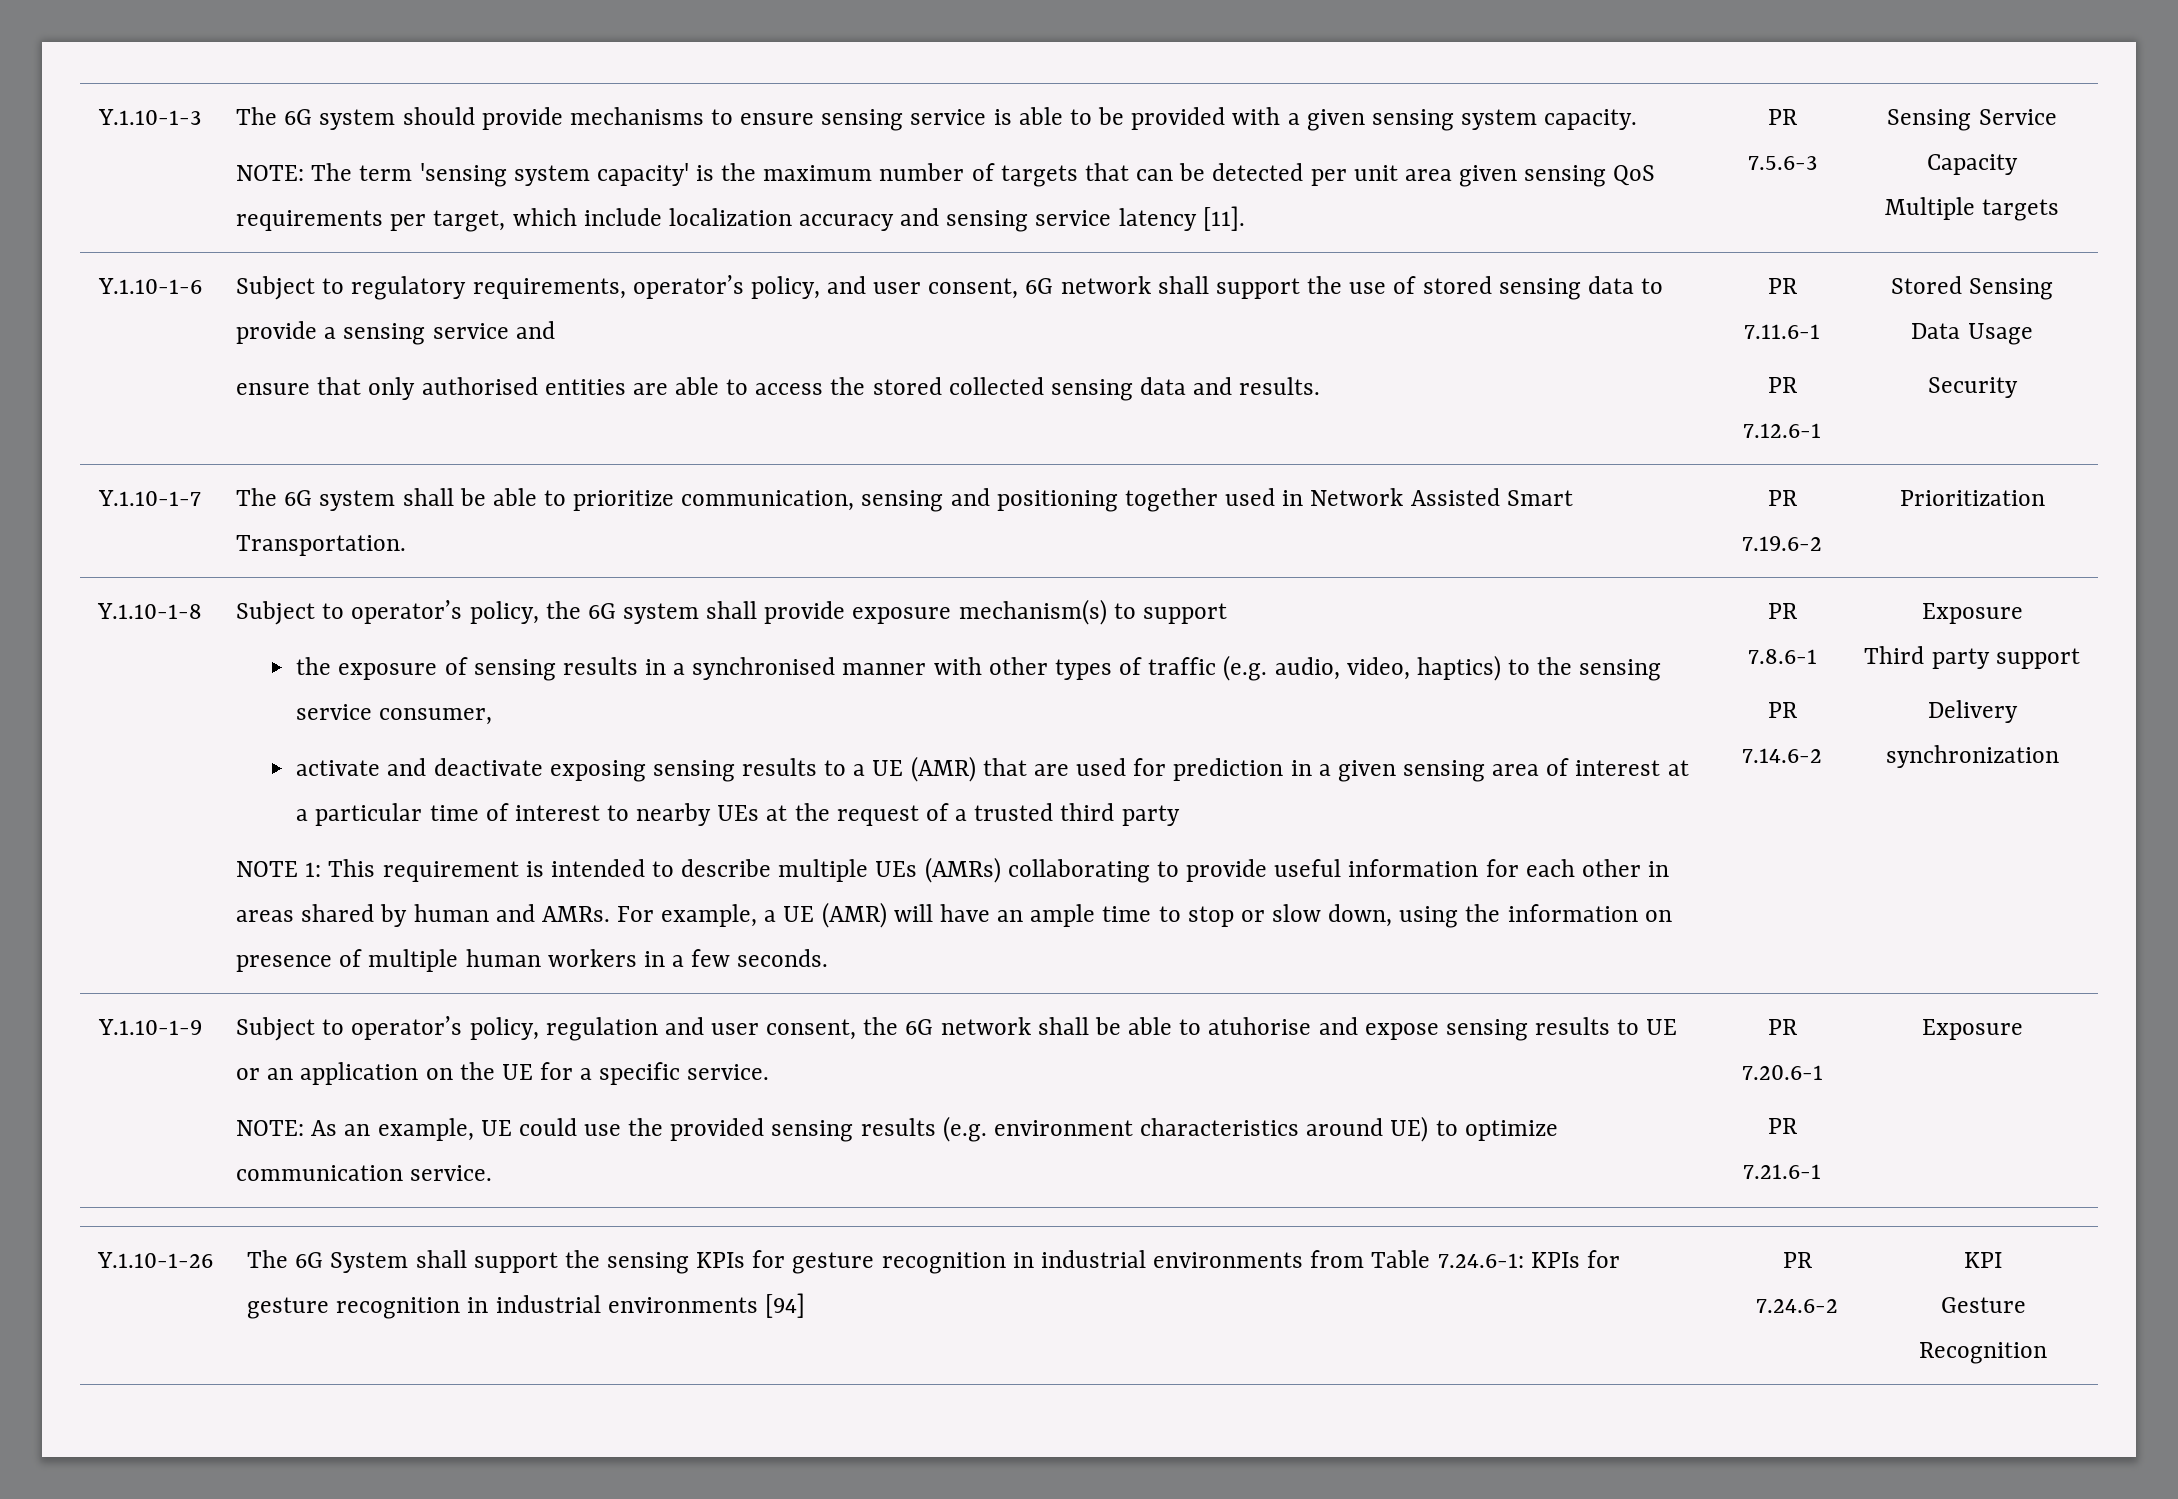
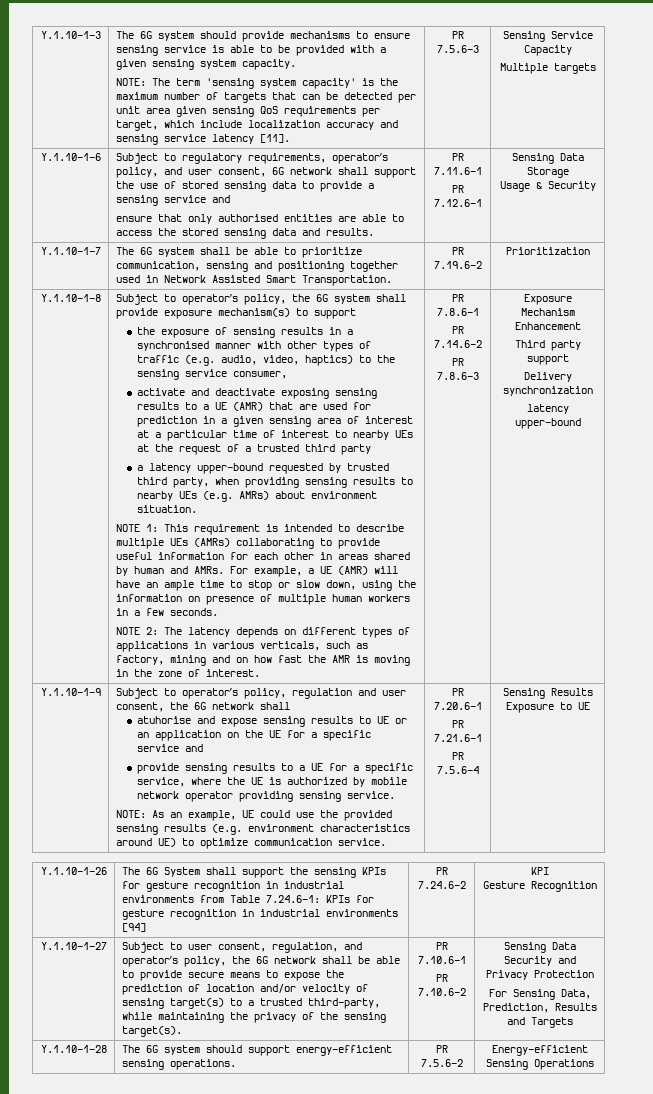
- ensure that only authorised entities are able to access the stored collected sensing data and results.
+ ensure that only authorised entities are able to access the stored sensing data and results.
- Stored Sensing Data Usage
- Security
+ Sensing Data Storage
+ Usage & Security
+ a latency upper-bound requested by trusted third party, when providing sensing results to nearby UEs (e.g. AMRs) about environment situation.
+ NOTE 2: The latency depends on different types of applications in various verticals, such as factory, mining and on how fast the AMR is moving in the zone of interest.
- PR 7.14.6-2 | Exposure
+ PR 7.14.6-2
+ PR 7.8.6-3 | Exposure Mechanism Enhancement
  Delivery synchronization
+ latency upper-bound
- Subject to operator’s policy, regulation and user consent, the 6G network shall be able to atuhorise and expose sensing results to UE or an application on the UE for a specific service.
+ Subject to operator’s policy, regulation and user consent, the 6G network shall
+ atuhorise and expose sensing results to UE or an application on the UE for a specific service and
+ provide sensing results to a UE for a specific service, where the UE is authorized by mobile network operator providing sensing service.
- PR 7.21.6-1 | Exposure
+ PR 7.21.6-1
+ PR 7.5.6-4 | Sensing Results Exposure to UE
+ Y.1.10-1-27 | Subject to user consent, regulation, and operator’s policy, the 6G network shall be able to provide secure means to expose the prediction of location and/or velocity of sensing target(s) to a trusted third-party, while maintaining the privacy of the sensing target(s). | PR 7.10.6-1
+ PR 7.10.6-2 | Sensing Data Security and Privacy Protection
+ For Sensing Data, Prediction, Results and Targets
+ Y.1.10-1-28 | The 6G system should support energy-efficient sensing operations. | PR 7.5.6-2 | Energy-efficient Sensing Operations

